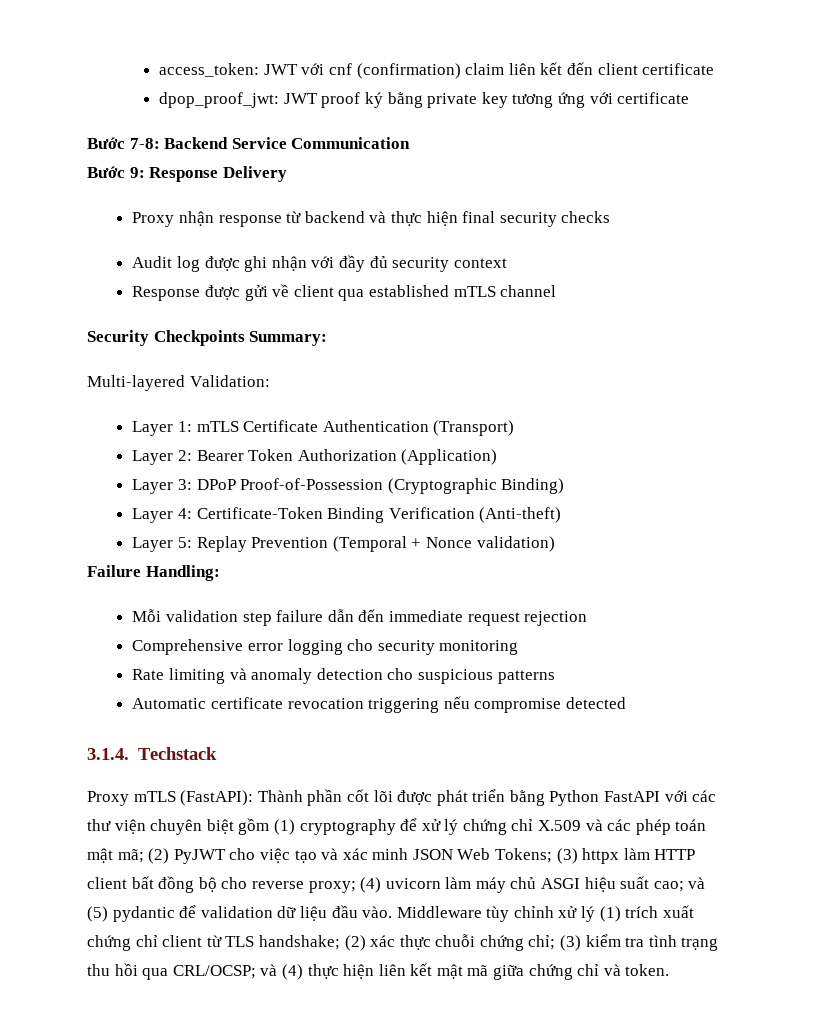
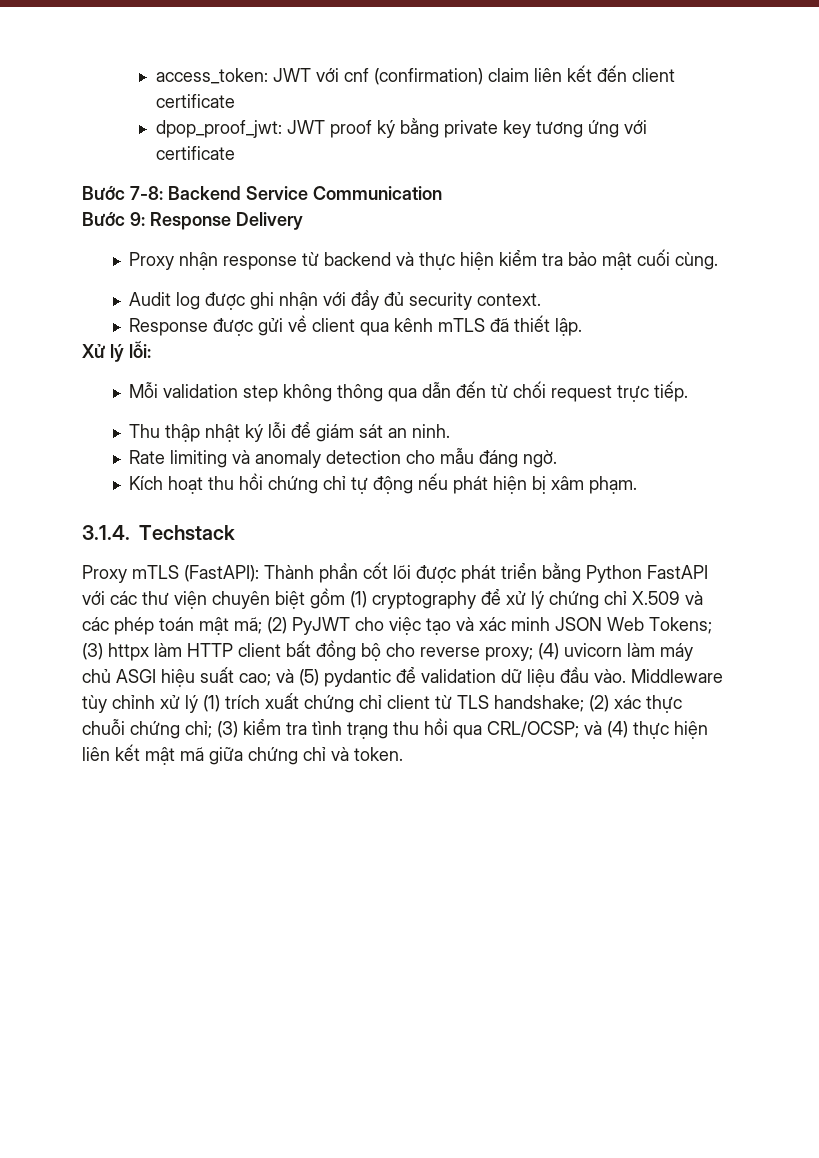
- Proxy nhận response từ backend và thực hiện final security checks
+ Proxy nhận response từ backend và thực hiện kiểm tra bảo mật cuối cùng.
- Audit log được ghi nhận với đầy đủ security context
+ Audit log được ghi nhận với đầy đủ security context.
- Response được gửi về client qua established mTLS channel
- Security Checkpoints Summary:
- Multi-layered Validation:
- Layer 1: mTLS Certificate Authentication (Transport)
- Layer 2: Bearer Token Authorization (Application)
- Layer 3: DPoP Proof-of-Possession (Cryptographic Binding)
- Layer 4: Certificate-Token Binding Verification (Anti-theft)
- Layer 5: Replay Prevention (Temporal + Nonce validation)
- Failure Handling:
- Mỗi validation step failure dẫn đến immediate request rejection
- Comprehensive error logging cho security monitoring
+ Response được gửi về client qua kênh mTLS đã thiết lập.
+ Xử lý lỗi:
+ Mỗi validation step không thông qua dẫn đến từ chối request trực tiếp.
+ Thu thập nhật ký lỗi để giám sát an ninh.
- Rate limiting và anomaly detection cho suspicious patterns
- Automatic certificate revocation triggering nếu compromise detected
+ Rate limiting và anomaly detection cho mẫu đáng ngờ.
+ Kích hoạt thu hồi chứng chỉ tự động nếu phát hiện bị xâm phạm.

